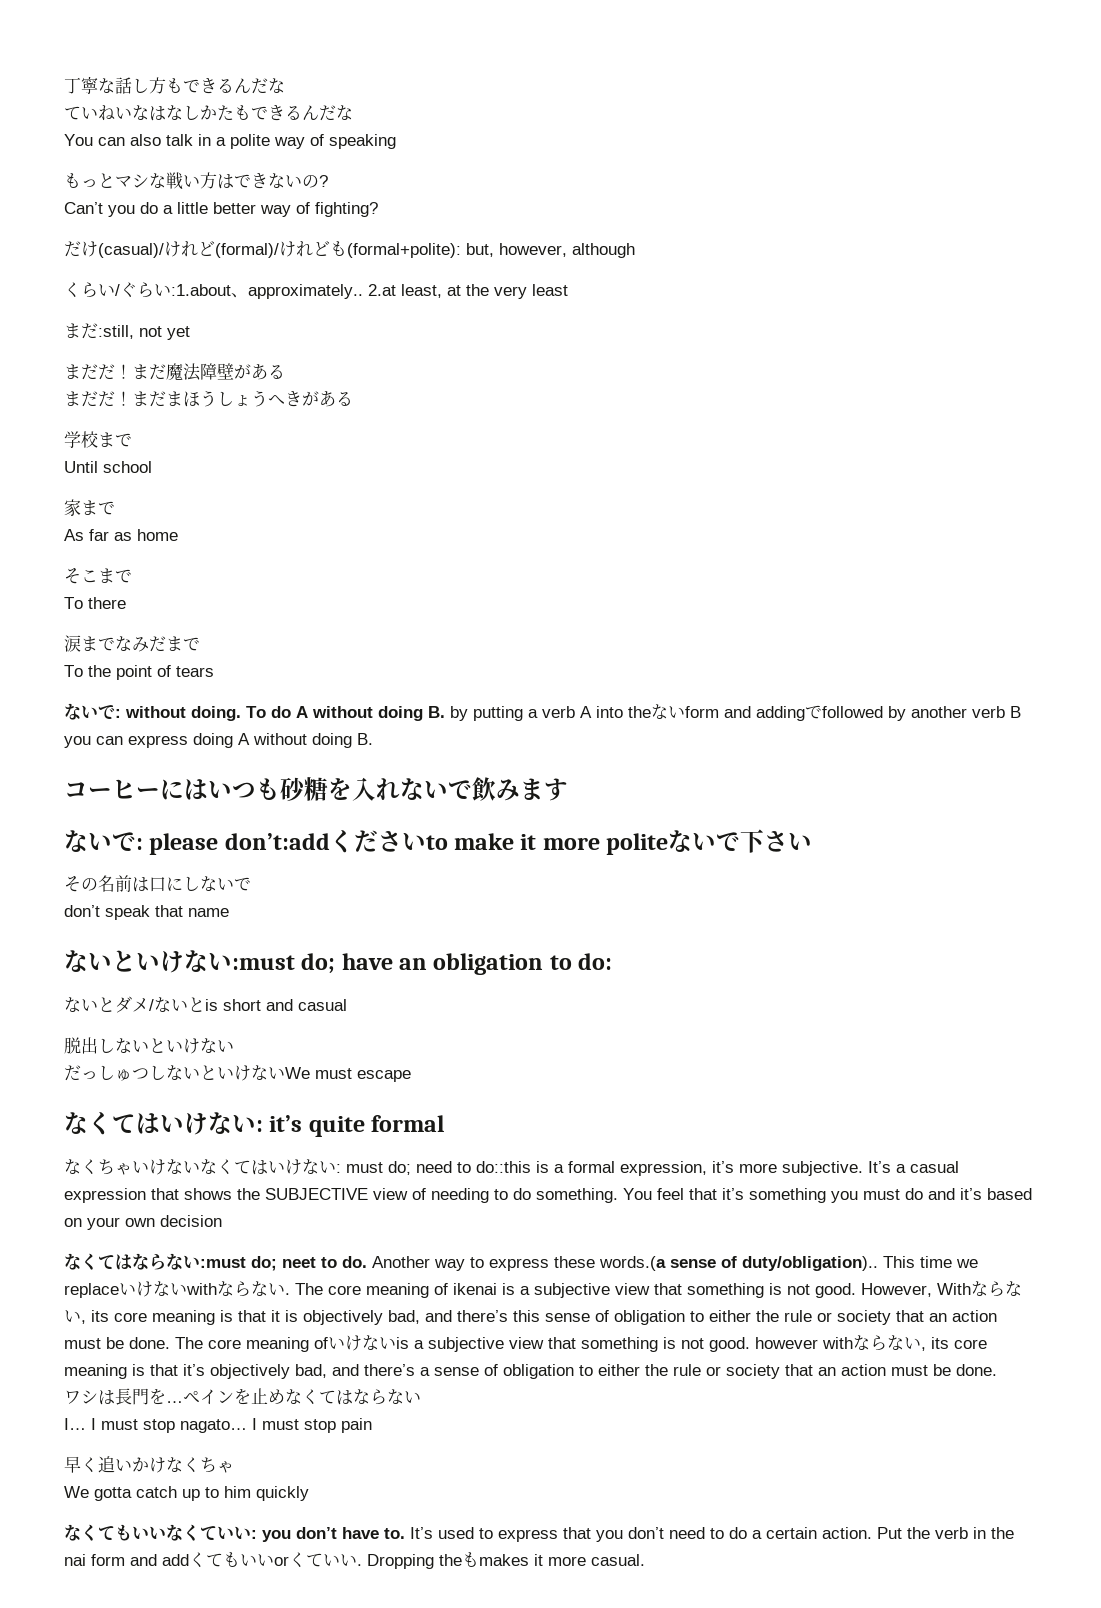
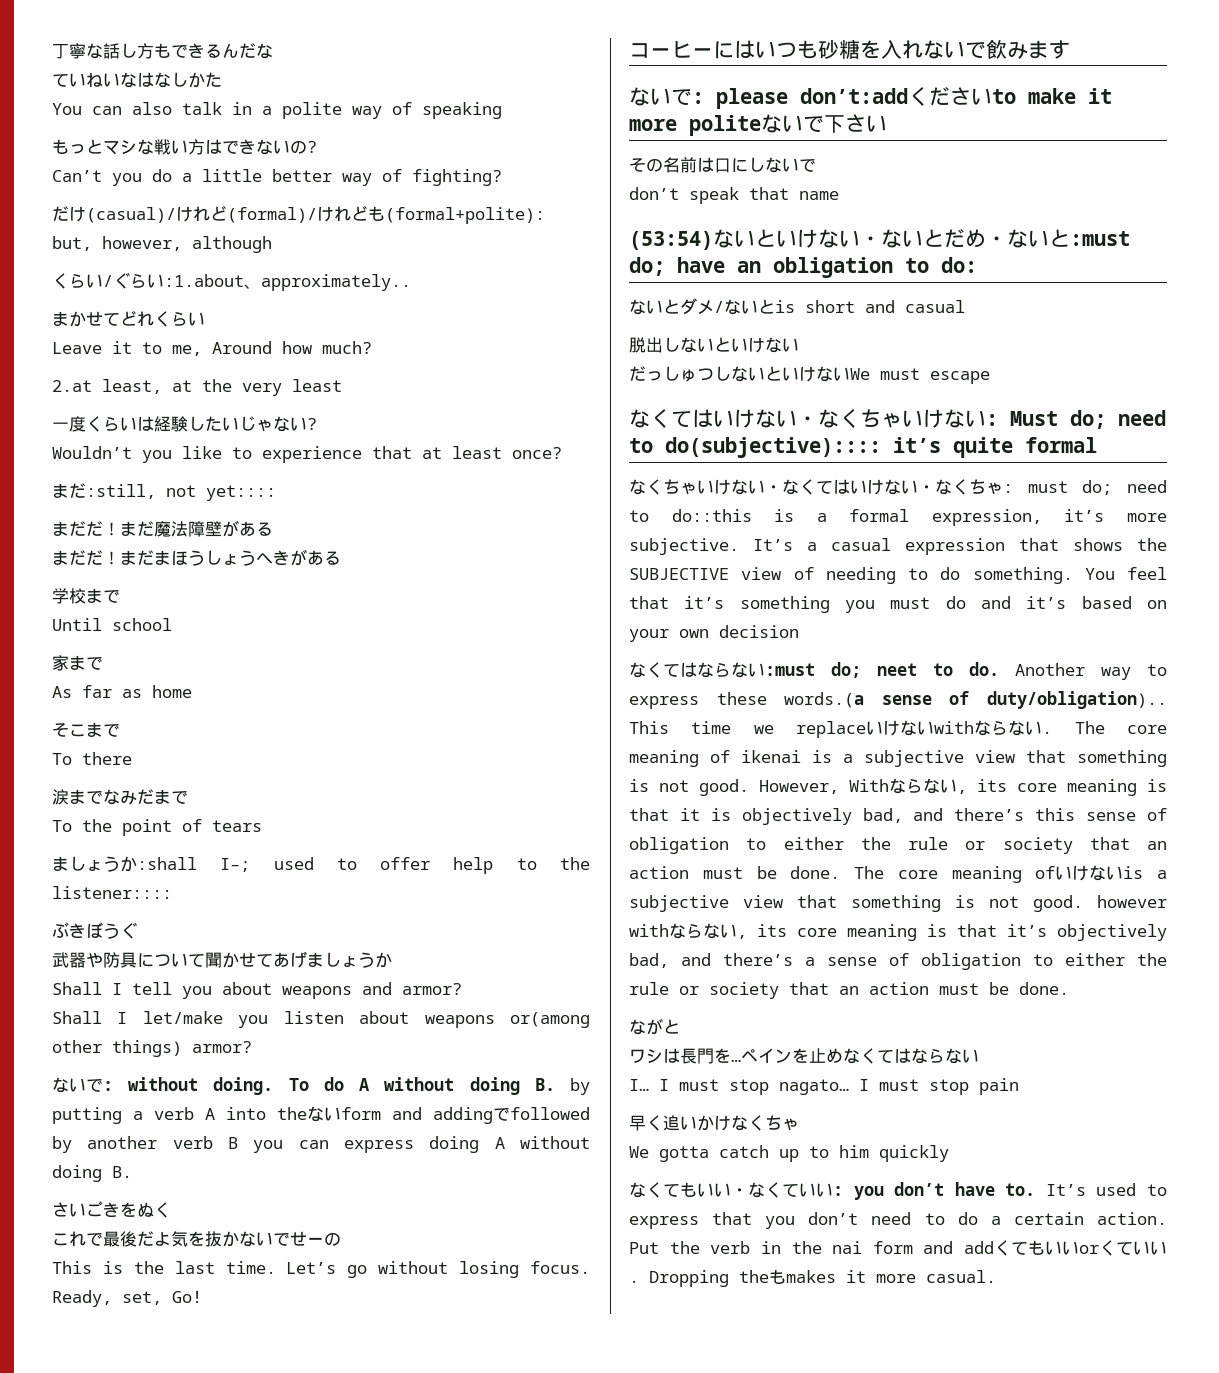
- ていねいなはなしかたもできるんだな
+ ていねいなはなしかた
- くらい/ぐらい:1.about、approximately.. 2.at least, at the very least
+ くらい/ぐらい:1.about、approximately..
+ まかせてどれくらい
+ Leave it to me, Around how much?
+ 2.at least, at the very least
+ 一度くらいは経験したいじゃない?
+ Wouldn’t you like to experience that at least once?
- まだ:still, not yet
+ まだ:still, not yet::::
+ ましょうか:shall I–; used to offer help to the listener::::
+ ぶきぼうぐ
+ 武器や防具について聞かせてあげましょうか
+ Shall I tell you about weapons and armor?
+ Shall I let/make you listen about weapons or(among other things) armor?
+ さいごきをぬく
+ これで最後だよ気を抜かないでせーの
+ This is the last time. Let’s go without losing focus. Ready, set, Go!
- ないといけない:must do; have an obligation to do:
+ (53:54)ないといけない・ないとだめ・ないと:must do; have an obligation to do:
- なくてはいけない: it’s quite formal
+ なくてはいけない・なくちゃいけない: Must do; need to do(subjective):::: it’s quite formal
- なくちゃいけないなくてはいけない: must do; need to do::this is a formal expression, it’s more subjective.
+ なくちゃいけない・なくてはいけない・なくちゃ: must do; need to do::this is a formal expression, it’s more subjective.
+ ながと
- なくてもいいなくていい: you don’t have to.
+ なくてもいい・なくていい: you don’t have to.

